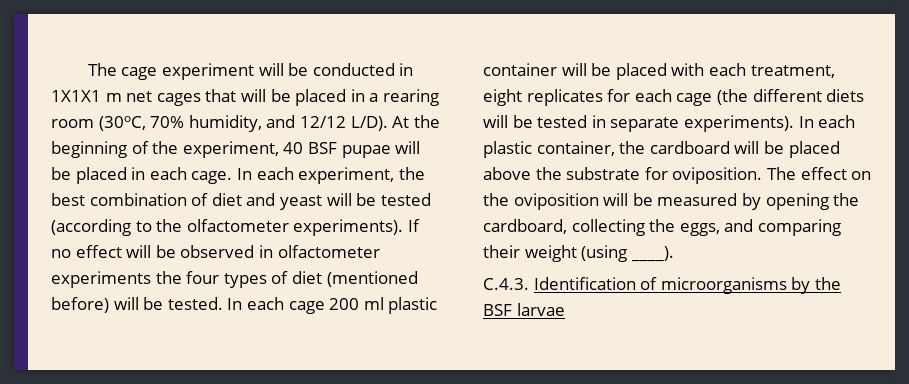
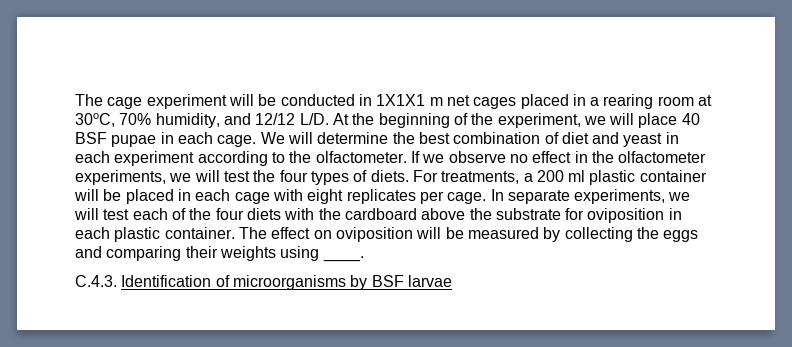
- The cage experiment will be conducted in 1X1X1 m net cages that will be placed in a rearing room (30oC, 70% humidity, and 12/12 L/D). At the beginning of the experiment, 40 BSF pupae will be placed in each cage. In each experiment, the best combination of diet and yeast will be tested (according to the olfactometer experiments). If no effect will be observed in olfactometer experiments the four types of diet (mentioned before) will be tested. In each cage 200 ml plastic container will be placed with each treatment, eight replicates for each cage (the different diets will be tested in separate experiments). In each plastic container, the cardboard will be placed above the substrate for oviposition.
+ The cage experiment will be conducted in 1X1X1 m net cages placed in a rearing room at 30oC, 70% humidity, and 12/12 L/D. At the beginning of the experiment, we will place 40 BSF pupae in each cage. We will determine the best combination of diet and yeast in each experiment according to the olfactometer. If we observe no effect in the olfactometer experiments, we will test the four types of diets. For treatments, a 200 ml plastic container will be placed in each cage with eight replicates per cage. In separate experiments, we will test each of the four diets with the cardboard above the substrate for oviposition in each plastic container.
- The effect on the oviposition will be measured by opening the cardboard, collecting the eggs, and comparing their weight (using ____).
+ The effect on oviposition will be measured by collecting the eggs and comparing their weights using ____.
- C.4.3. Identification of microorganisms by the BSF larvae
+ C.4.3. Identification of microorganisms by BSF larvae

